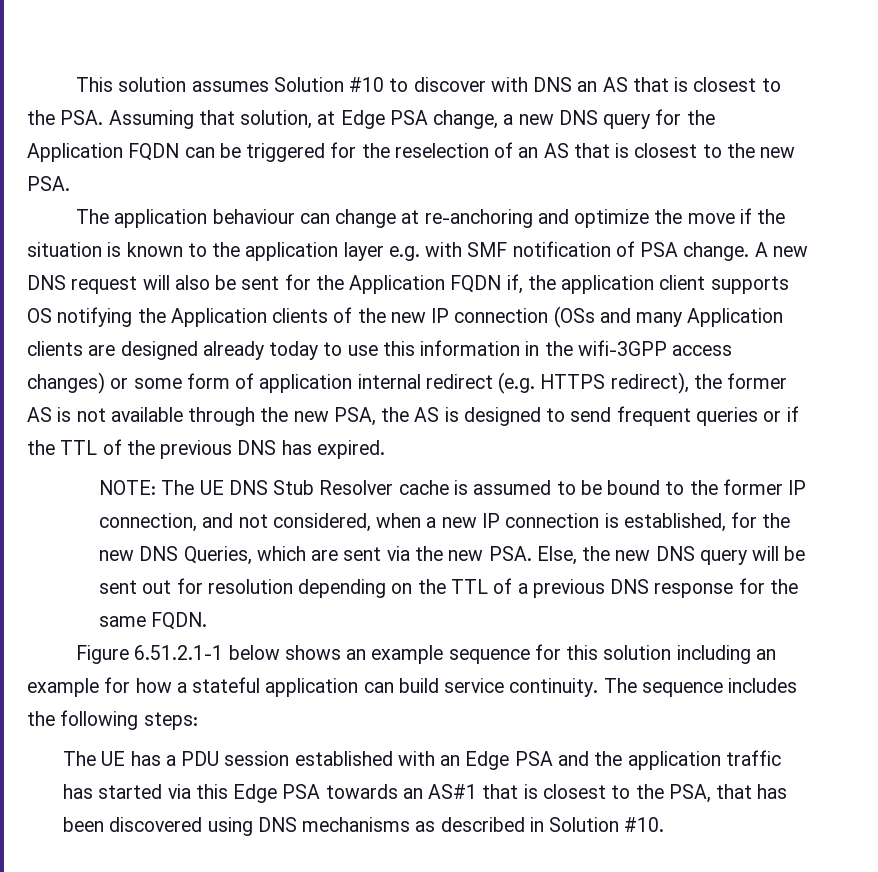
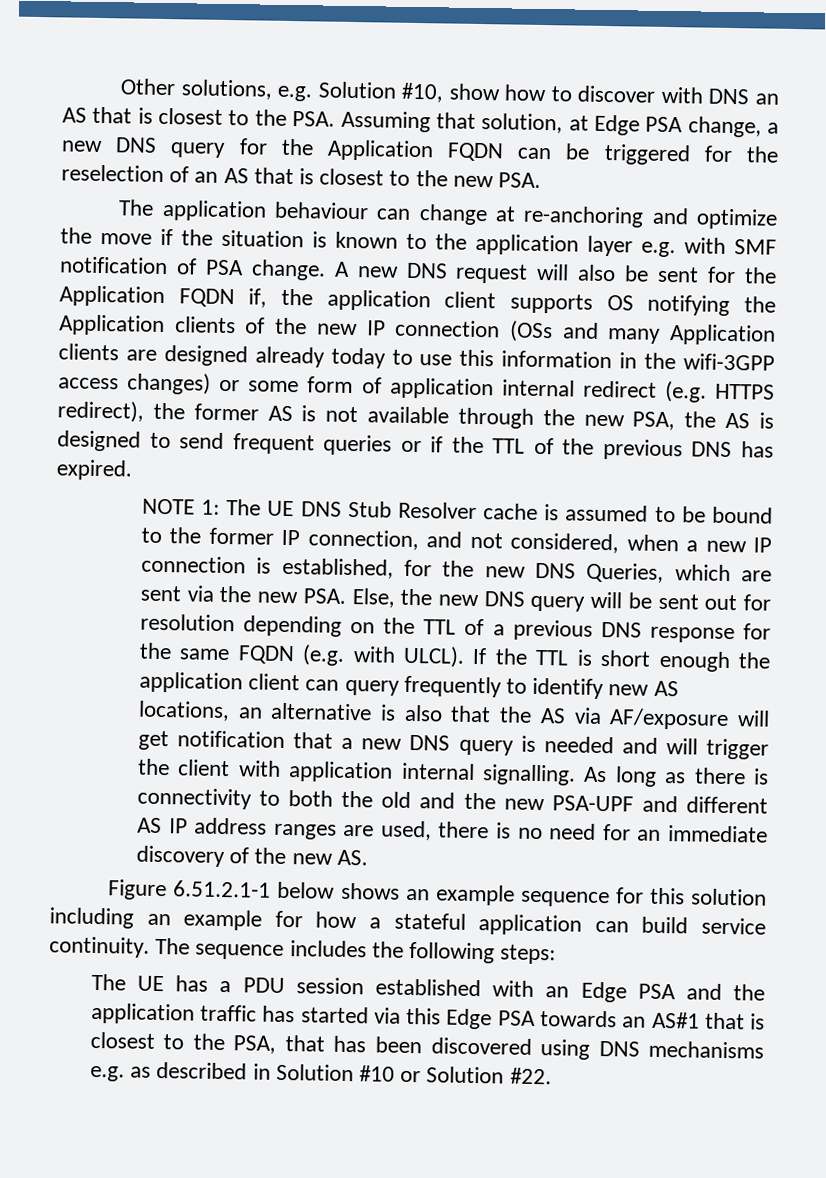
- This solution assumes Solution #10 to discover with DNS an AS that is closest to the PSA. Assuming that solution, at Edge PSA change, a new DNS query for the Application FQDN can be triggered for the reselection of an AS that is closest to the new PSA.
+ Other solutions, e.g. Solution #10, show how to discover with DNS an AS that is closest to the PSA. Assuming that solution, at Edge PSA change, a new DNS query for the Application FQDN can be triggered for the reselection of an AS that is closest to the new PSA.
- NOTE:
+ NOTE 1:
- The UE DNS Stub Resolver cache is assumed to be bound to the former IP connection, and not considered, when a new IP connection is established, for the new DNS Queries, which are sent via the new PSA. Else, the new DNS query will be sent out for resolution depending on the TTL of a previous DNS response for the same FQDN.
+ The UE DNS Stub Resolver cache is assumed to be bound to the former IP connection, and not considered, when a new IP connection is established, for the new DNS Queries, which are sent via the new PSA. Else, the new DNS query will be sent out for resolution depending on the TTL of a previous DNS response for the same FQDN (e.g. with ULCL). If the TTL is short enough the application client can query frequently to identify new AS locations, an alternative is also that the AS via AF/exposure will get notification that a new DNS query is needed and will trigger the client with application internal signalling. As long as there is connectivity to both the old and the new PSA-UPF and different AS IP address ranges are used, there is no need for an immediate discovery of the new AS.
- The UE has a PDU session established with an Edge PSA and the application traffic has started via this Edge PSA towards an AS#1 that is closest to the PSA, that has been discovered using DNS mechanisms as described in Solution #10.
+ The UE has a PDU session established with an Edge PSA and the application traffic has started via this Edge PSA towards an AS#1 that is closest to the PSA, that has been discovered using DNS mechanisms e.g. as described in Solution #10 or Solution #22.

